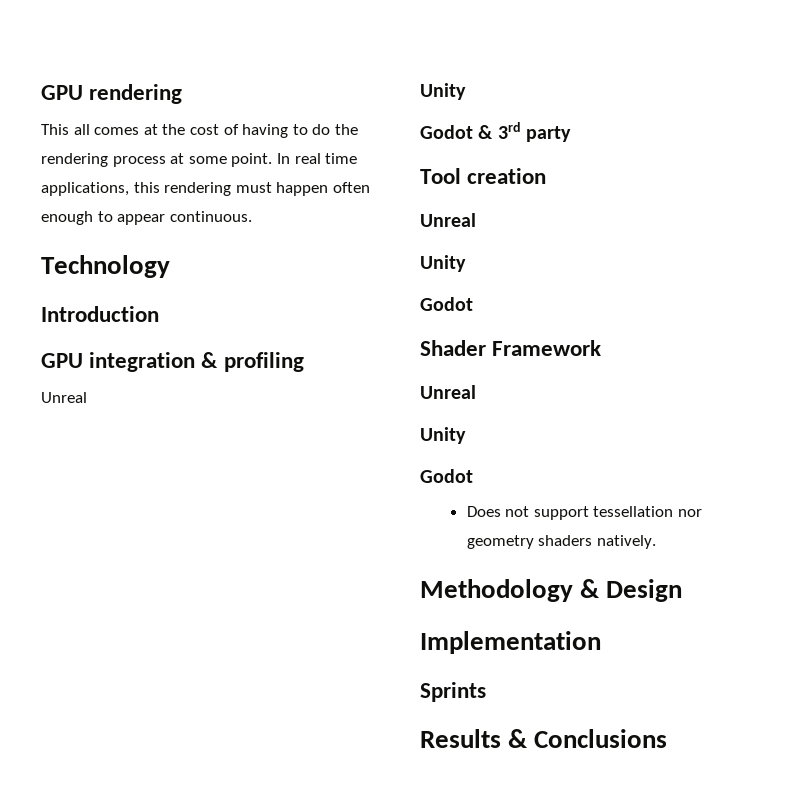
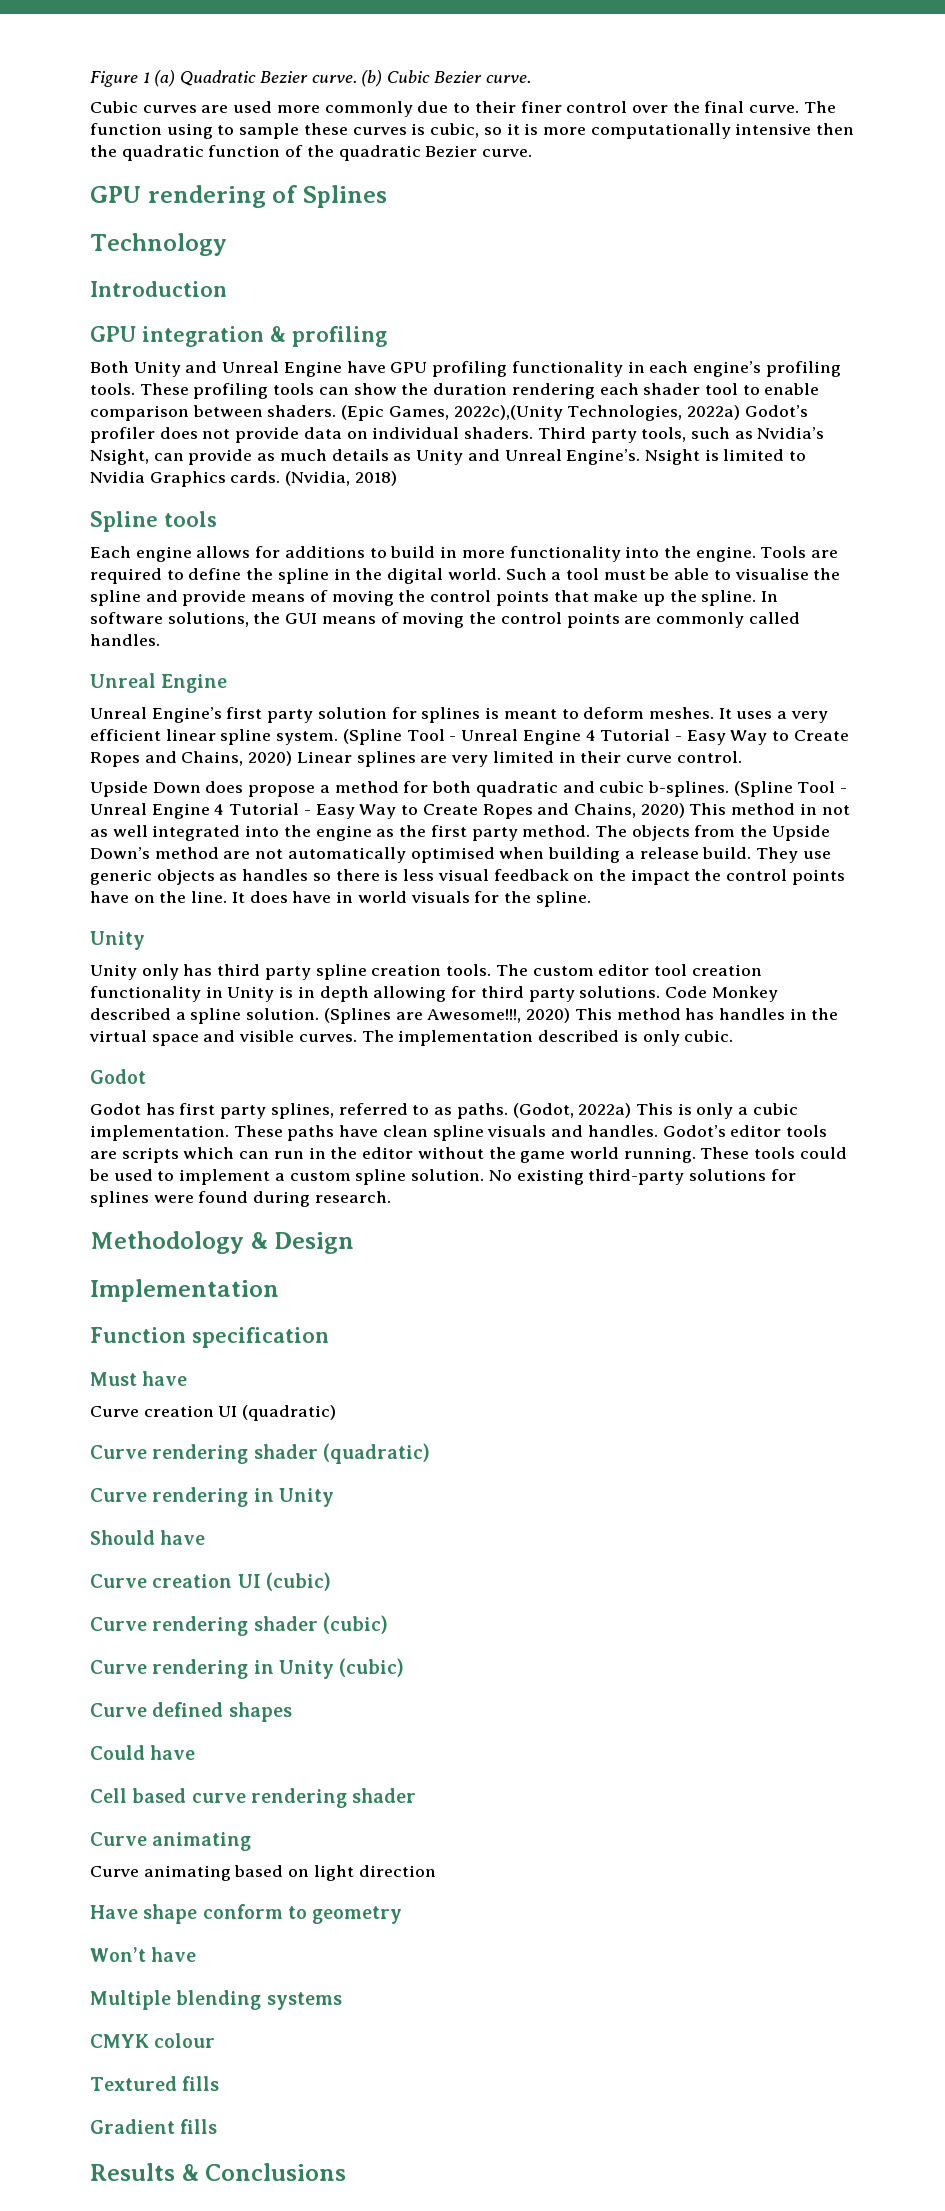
- GPU rendering
- This all comes at the cost of having to do the rendering process at some point. In real time applications, this rendering must happen often enough to appear continuous.
+ Figure 1 (a) Quadratic Bezier curve. (b) Cubic Bezier curve.
+ Cubic curves are used more commonly due to their finer control over the final curve. The function using to sample these curves is cubic, so it is more computationally intensive then the quadratic function of the quadratic Bezier curve.
+ GPU rendering of Splines
  GPU integration & profiling
- Unreal
+ Both Unity and Unreal Engine have GPU profiling functionality in each engine’s profiling tools. These profiling tools can show the duration rendering each shader tool to enable comparison between shaders. (Epic Games, 2022c),(Unity Technologies, 2022a) Godot’s profiler does not provide data on individual shaders. Third party tools, such as Nvidia’s Nsight, can provide as much details as Unity and Unreal Engine’s. Nsight is limited to Nvidia Graphics cards. (Nvidia, 2018)
+ Spline tools
+ Each engine allows for additions to build in more functionality into the engine. Tools are required to define the spline in the digital world. Such a tool must be able to visualise the spline and provide means of moving the control points that make up the spline. In software solutions, the GUI means of moving the control points are commonly called handles.
+ Unreal Engine
+ Unreal Engine’s first party solution for splines is meant to deform meshes. It uses a very efficient linear spline system. (Spline Tool - Unreal Engine 4 Tutorial - Easy Way to Create Ropes and Chains, 2020) Linear splines are very limited in their curve control.
+ Upside Down does propose a method for both quadratic and cubic b-splines. (Spline Tool - Unreal Engine 4 Tutorial - Easy Way to Create Ropes and Chains, 2020) This method in not as well integrated into the engine as the first party method. The objects from the Upside Down’s method are not automatically optimised when building a release build. They use generic objects as handles so there is less visual feedback on the impact the control points have on the line. It does have in world visuals for the spline.
  Unity
- Godot & 3rd party
- Tool creation
- Unreal
- Unity
+ Unity only has third party spline creation tools. The custom editor tool creation functionality in Unity is in depth allowing for third party solutions. Code Monkey described a spline solution. (Splines are Awesome!!!, 2020) This method has handles in the virtual space and visible curves. The implementation described is only cubic.
  Godot
- Shader Framework
- Unreal
- Unity
- Godot
- Does not support tessellation nor geometry shaders natively.
+ Godot has first party splines, referred to as paths. (Godot, 2022a) This is only a cubic implementation. These paths have clean spline visuals and handles. Godot’s editor tools are scripts which can run in the editor without the game world running. These tools could be used to implement a custom spline solution. No existing third-party solutions for splines were found during research.
  Methodology & Design
  Implementation
- Sprints
+ Function specification
+ Must have
+ Curve creation UI (quadratic)
+ Curve rendering shader (quadratic)
+ Curve rendering in Unity
+ Should have
+ Curve creation UI (cubic)
+ Curve rendering shader (cubic)
+ Curve rendering in Unity (cubic)
+ Curve defined shapes
+ Could have
+ Cell based curve rendering shader
+ Curve animating
+ Curve animating based on light direction
+ Have shape conform to geometry
+ Won’t have
+ Multiple blending systems
+ CMYK colour
+ Textured fills
+ Gradient fills

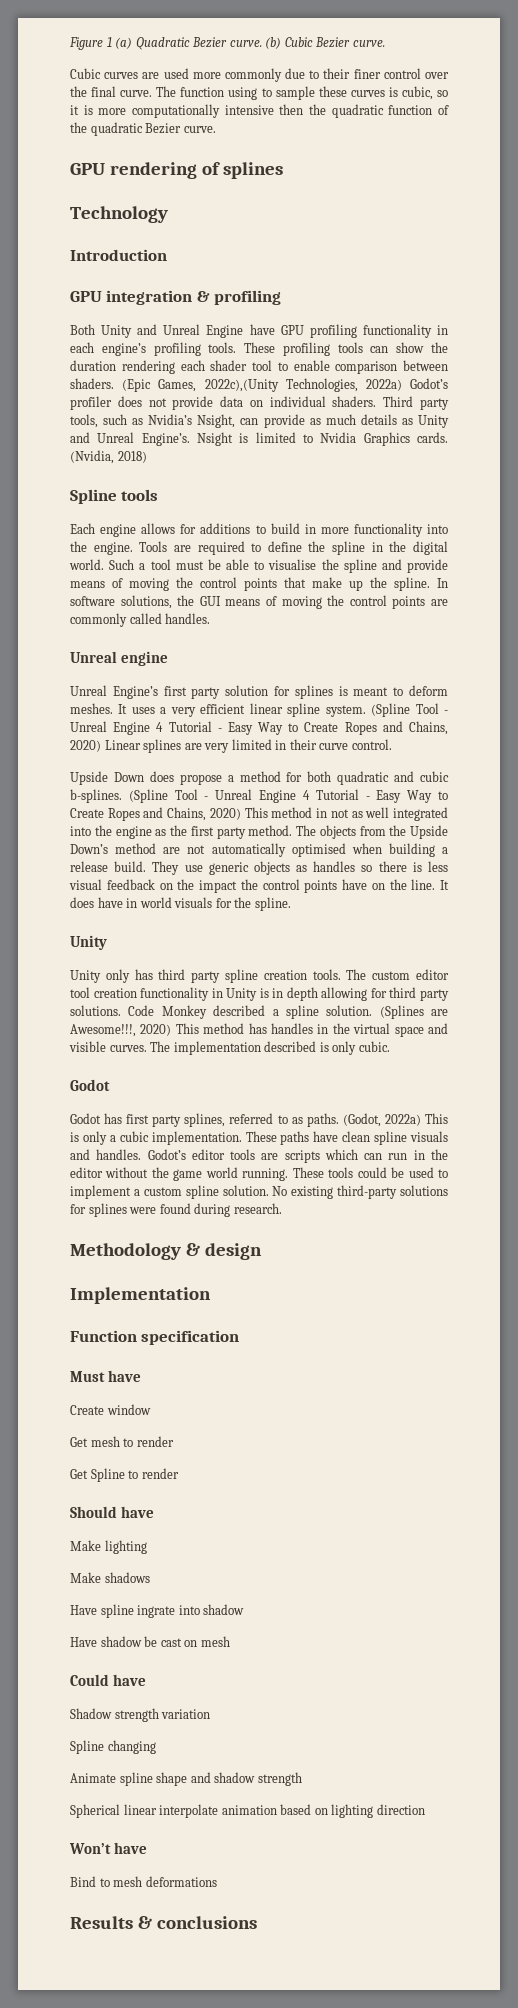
- GPU rendering of Splines
+ GPU rendering of splines
  In software solutions, the GUI means of moving the control points are commonly called handles.
- Unreal Engine
+ Unreal engine
- Methodology & Design
+ Methodology & design
- Curve creation UI (quadratic)
- Curve rendering shader (quadratic)
- Curve rendering in Unity
+ Create window
+ Get mesh to render
+ Get Spline to render
  Should have
- Curve creation UI (cubic)
- Curve rendering shader (cubic)
- Curve rendering in Unity (cubic)
- Curve defined shapes
+ Make lighting
+ Make shadows
+ Have spline ingrate into shadow
+ Have shadow be cast on mesh
  Could have
- Cell based curve rendering shader
- Curve animating
- Curve animating based on light direction
+ Shadow strength variation
+ Spline changing
+ Animate spline shape and shadow strength
+ Spherical linear interpolate animation based on lighting direction
- Have shape conform to geometry
  Won’t have
- Multiple blending systems
- CMYK colour
- Textured fills
- Gradient fills
+ Bind to mesh deformations
- Results & Conclusions
+ Results & conclusions

